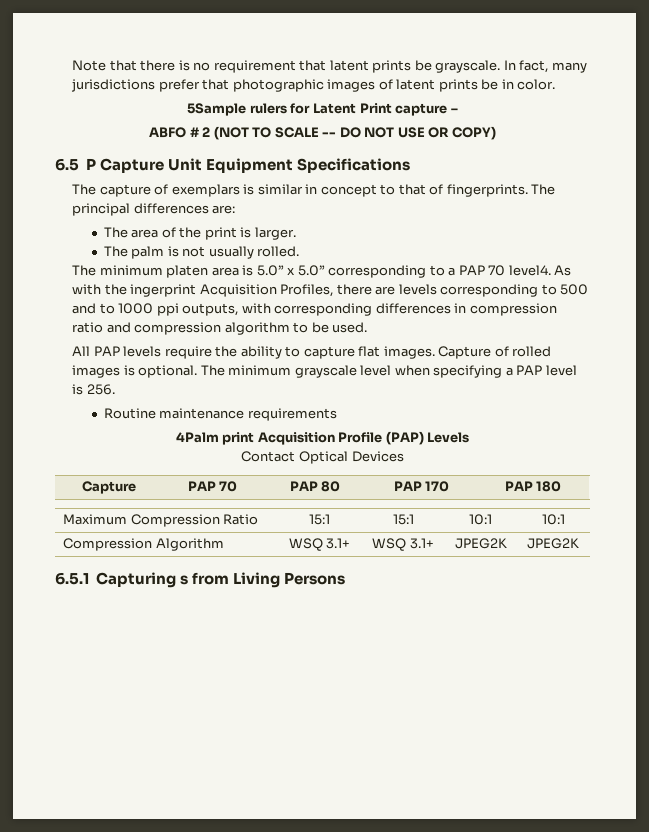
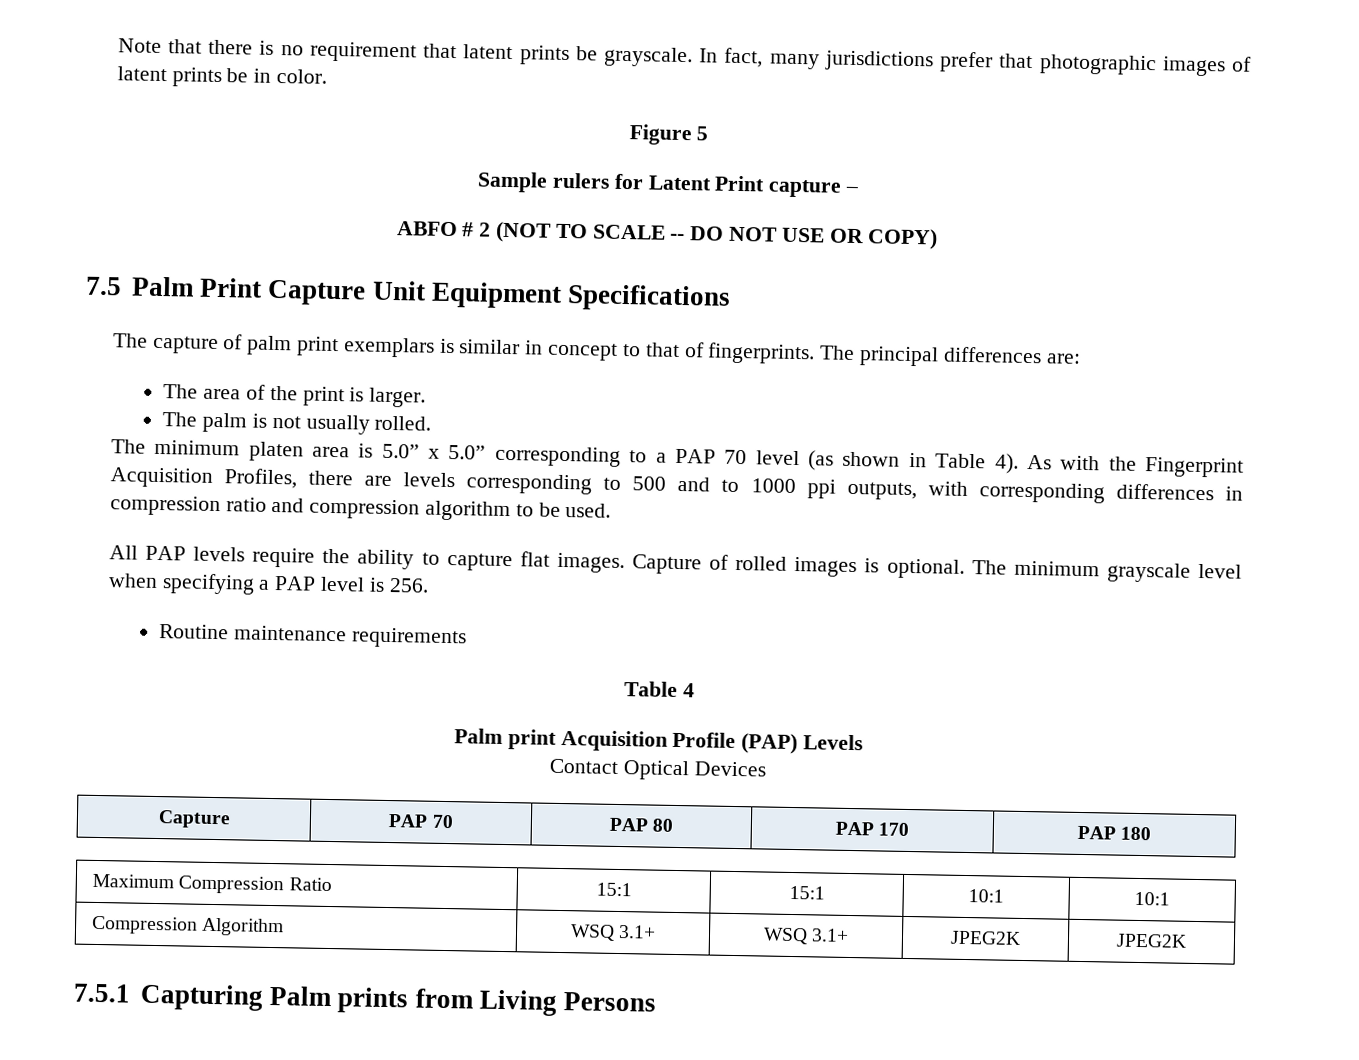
- 5Sample rulers for Latent Print capture –
+ Figure 5
+ Sample rulers for Latent Print capture –
- 6.5 P Capture Unit Equipment Specifications
+ 7.5 Palm Print Capture Unit Equipment Specifications
- The capture of exemplars is similar in concept to that of fingerprints.
+ The capture of palm print exemplars is similar in concept to that of fingerprints.
- The minimum platen area is 5.0” x 5.0” corresponding to a PAP 70 level4.
+ The minimum platen area is 5.0” x 5.0” corresponding to a PAP 70 level (as shown in Table 4).
- As with the ingerprint Acquisition Profiles, there are levels corresponding to 500 and to 1000 ppi outputs, with corresponding differences in compression ratio and compression algorithm to be used.
+ As with the Fingerprint Acquisition Profiles, there are levels corresponding to 500 and to 1000 ppi outputs, with corresponding differences in compression ratio and compression algorithm to be used.
- 4Palm print Acquisition Profile (PAP) Levels
+ Table 4
+ Palm print Acquisition Profile (PAP) Levels
- 6.5.1 Capturing s from Living Persons
+ 7.5.1 Capturing Palm prints from Living Persons

